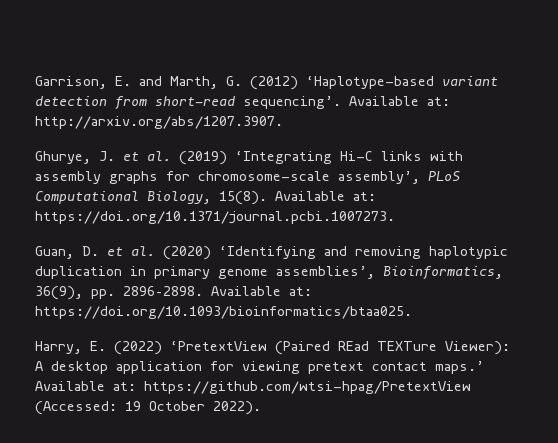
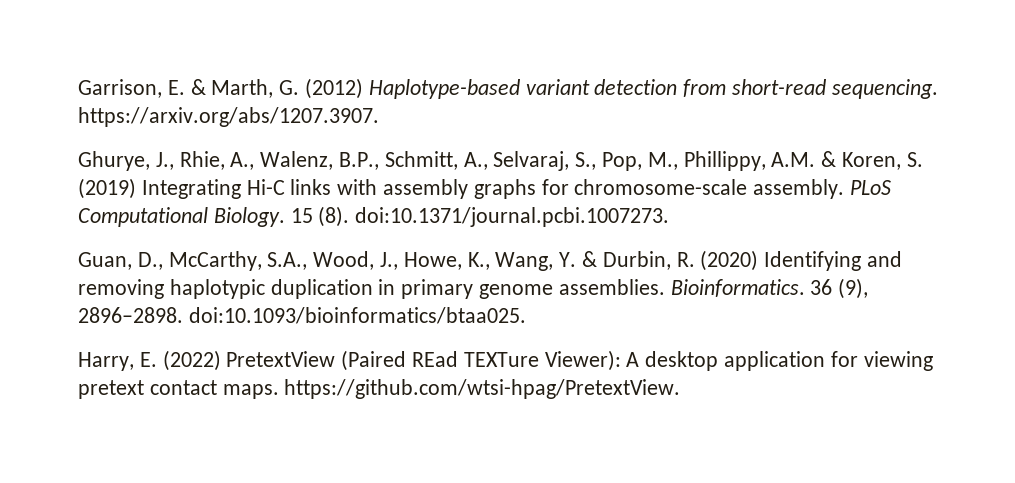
- Garrison, E. and Marth, G. (2012) ‘Haplotype-based variant detection from short-read sequencing’. Available at: http://arxiv.org/abs/1207.3907.
- Ghurye, J. et al. (2019) ‘Integrating Hi-C links with assembly graphs for chromosome-scale assembly’, PLoS Computational Biology, 15(8). Available at: https://doi.org/10.1371/journal.pcbi.1007273.
- Guan, D. et al. (2020) ‘Identifying and removing haplotypic duplication in primary genome assemblies’, Bioinformatics, 36(9), pp. 2896–2898. Available at: https://doi.org/10.1093/bioinformatics/btaa025.
+ Garrison, E. & Marth, G. (2012) Haplotype-based variant detection from short-read sequencing. https://arxiv.org/abs/1207.3907.
+ Ghurye, J., Rhie, A., Walenz, B.P., Schmitt, A., Selvaraj, S., Pop, M., Phillippy, A.M. & Koren, S. (2019) Integrating Hi-C links with assembly graphs for chromosome-scale assembly. PLoS Computational Biology. 15 (8). doi:10.1371/journal.pcbi.1007273.
+ Guan, D., McCarthy, S.A., Wood, J., Howe, K., Wang, Y. & Durbin, R. (2020) Identifying and removing haplotypic duplication in primary genome assemblies. Bioinformatics. 36 (9), 2896–2898. doi:10.1093/bioinformatics/btaa025.
- Harry, E. (2022) ‘PretextView (Paired REad TEXTure Viewer): A desktop application for viewing pretext contact maps.’ Available at: https://github.com/wtsi-hpag/PretextView (Accessed: 19 October 2022).
+ Harry, E. (2022) PretextView (Paired REad TEXTure Viewer): A desktop application for viewing pretext contact maps. https://github.com/wtsi-hpag/PretextView.

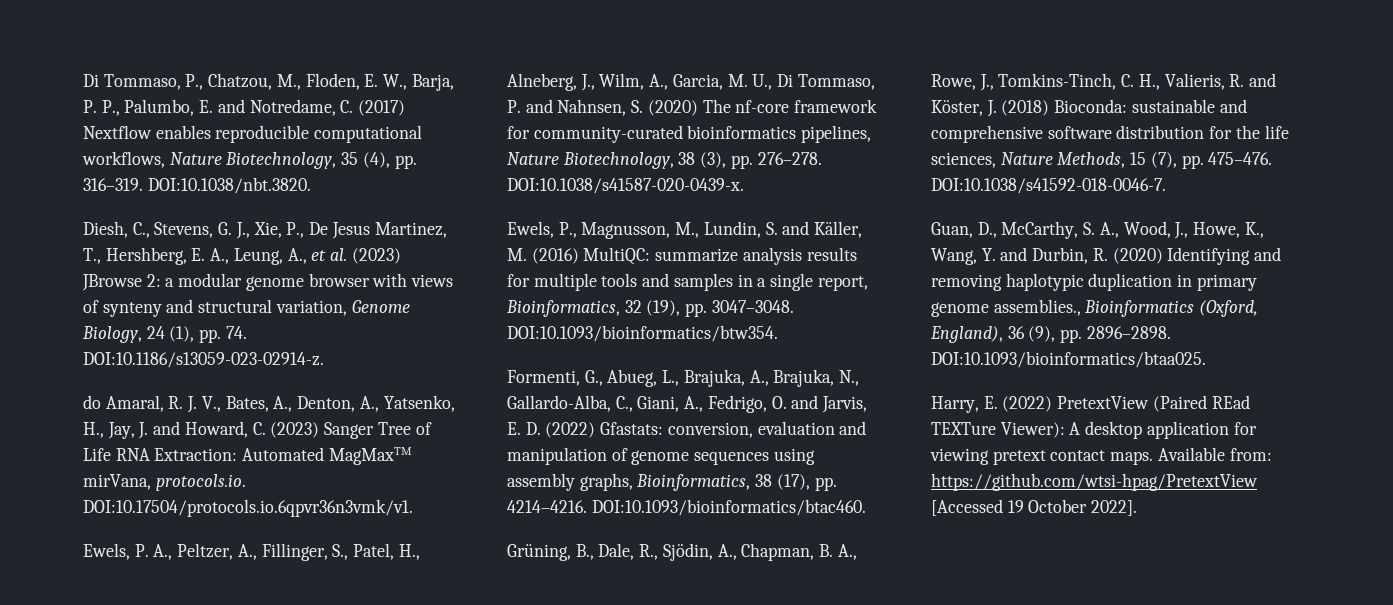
- Garrison, E. & Marth, G. (2012) Haplotype-based variant detection from short-read sequencing. https://arxiv.org/abs/1207.3907.
- Ghurye, J., Rhie, A., Walenz, B.P., Schmitt, A., Selvaraj, S., Pop, M., Phillippy, A.M. & Koren, S. (2019) Integrating Hi-C links with assembly graphs for chromosome-scale assembly. PLoS Computational Biology. 15 (8). doi:10.1371/journal.pcbi.1007273.
+ Di Tommaso, P., Chatzou, M., Floden, E. W., Barja, P. P., Palumbo, E. and Notredame, C. (2017) Nextflow enables reproducible computational workflows, Nature Biotechnology, 35 (4), pp. 316–319. DOI:10.1038/nbt.3820.
+ Diesh, C., Stevens, G. J., Xie, P., De Jesus Martinez, T., Hershberg, E. A., Leung, A., et al. (2023) JBrowse 2: a modular genome browser with views of synteny and structural variation, Genome Biology, 24 (1), pp. 74. DOI:10.1186/s13059-023-02914-z.
+ do Amaral, R. J. V., Bates, A., Denton, A., Yatsenko, H., Jay, J. and Howard, C. (2023) Sanger Tree of Life RNA Extraction: Automated MagMaxTM mirVana, protocols.io. DOI:10.17504/protocols.io.6qpvr36n3vmk/v1.
+ Ewels, P. A., Peltzer, A., Fillinger, S., Patel, H., Alneberg, J., Wilm, A., Garcia, M. U., Di Tommaso, P. and Nahnsen, S. (2020) The nf-core framework for community-curated bioinformatics pipelines, Nature Biotechnology, 38 (3), pp. 276–278. DOI:10.1038/s41587-020-0439-x.
+ Ewels, P., Magnusson, M., Lundin, S. and Käller, M. (2016) MultiQC: summarize analysis results for multiple tools and samples in a single report, Bioinformatics, 32 (19), pp. 3047–3048. DOI:10.1093/bioinformatics/btw354.
+ Formenti, G., Abueg, L., Brajuka, A., Brajuka, N., Gallardo-Alba, C., Giani, A., Fedrigo, O. and Jarvis, E. D. (2022) Gfastats: conversion, evaluation and manipulation of genome sequences using assembly graphs, Bioinformatics, 38 (17), pp. 4214–4216. DOI:10.1093/bioinformatics/btac460.
+ Grüning, B., Dale, R., Sjödin, A., Chapman, B. A., Rowe, J., Tomkins-Tinch, C. H., Valieris, R. and Köster, J. (2018) Bioconda: sustainable and comprehensive software distribution for the life sciences, Nature Methods, 15 (7), pp. 475–476. DOI:10.1038/s41592-018-0046-7.
- Guan, D., McCarthy, S.A., Wood, J., Howe, K., Wang, Y. & Durbin, R. (2020) Identifying and removing haplotypic duplication in primary genome assemblies. Bioinformatics. 36 (9), 2896–2898. doi:10.1093/bioinformatics/btaa025.
+ Guan, D., McCarthy, S. A., Wood, J., Howe, K., Wang, Y. and Durbin, R. (2020) Identifying and removing haplotypic duplication in primary genome assemblies., Bioinformatics (Oxford, England), 36 (9), pp. 2896–2898. DOI:10.1093/bioinformatics/btaa025.
- Harry, E. (2022) PretextView (Paired REad TEXTure Viewer): A desktop application for viewing pretext contact maps. https://github.com/wtsi-hpag/PretextView.
+ Harry, E. (2022) PretextView (Paired REad TEXTure Viewer): A desktop application for viewing pretext contact maps. Available from: https://github.com/wtsi-hpag/PretextView [Accessed 19 October 2022].

